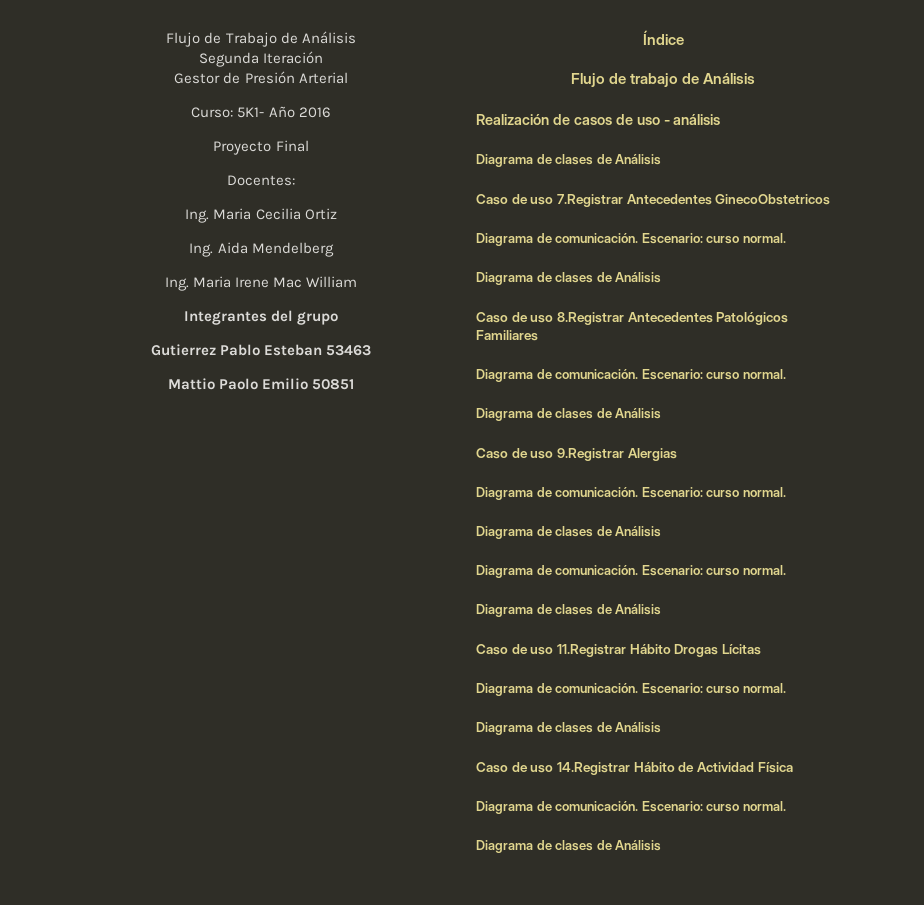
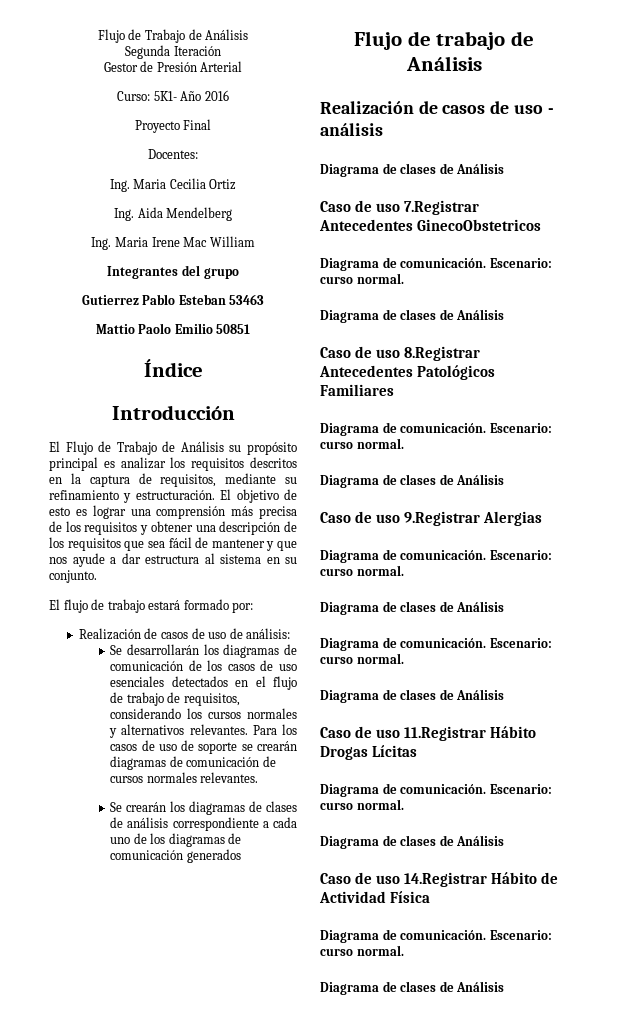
+ Introducción
+ El Flujo de Trabajo de Análisis su propósito principal es analizar los requisitos descritos en la captura de requisitos, mediante su refinamiento y estructuración. El objetivo de esto es lograr una comprensión más precisa de los requisitos y obtener una descripción de los requisitos que sea fácil de mantener y que nos ayude a dar estructura al sistema en su conjunto.
+ El flujo de trabajo estará formado por:
+ Realización de casos de uso de análisis:
+ Se desarrollarán los diagramas de comunicación de los casos de uso esenciales detectados en el flujo de trabajo de requisitos, considerando los cursos normales y alternativos relevantes. Para los casos de uso de soporte se crearán diagramas de comunicación de cursos normales relevantes.
+ Se crearán los diagramas de clases de análisis correspondiente a cada uno de los diagramas de comunicación generados

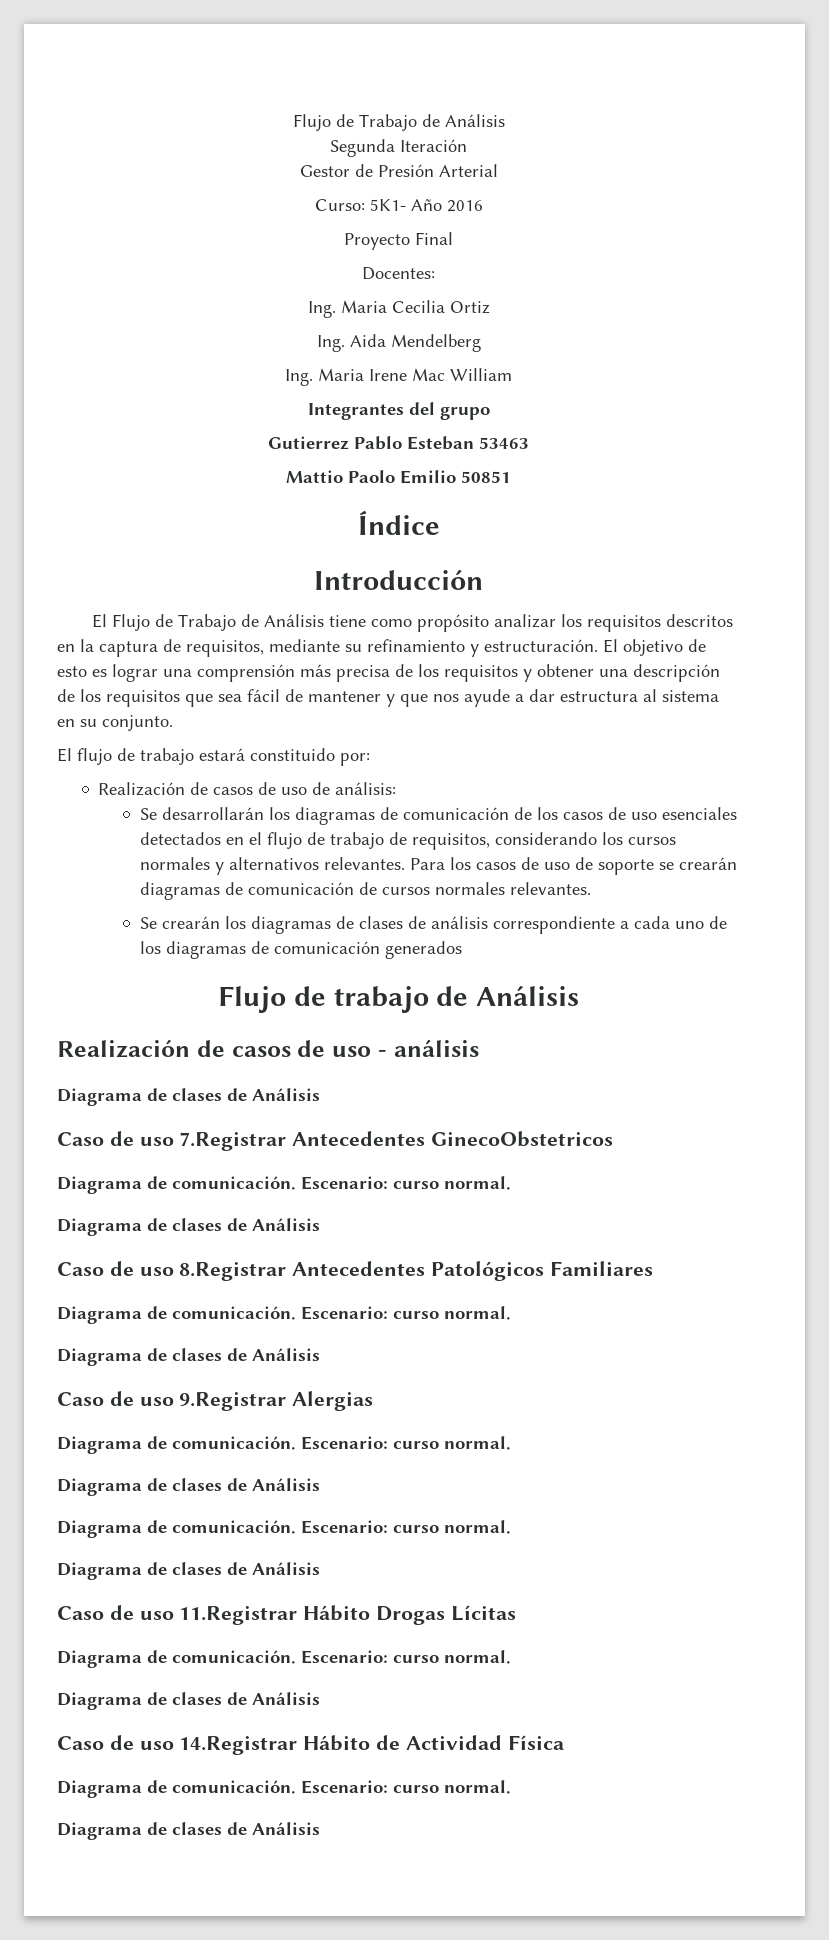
- El Flujo de Trabajo de Análisis su propósito principal es analizar los requisitos descritos en la captura de requisitos, mediante su refinamiento y estructuración.
+ El Flujo de Trabajo de Análisis tiene como propósito analizar los requisitos descritos en la captura de requisitos, mediante su refinamiento y estructuración.
- El flujo de trabajo estará formado por:
+ El flujo de trabajo estará constituido por:

